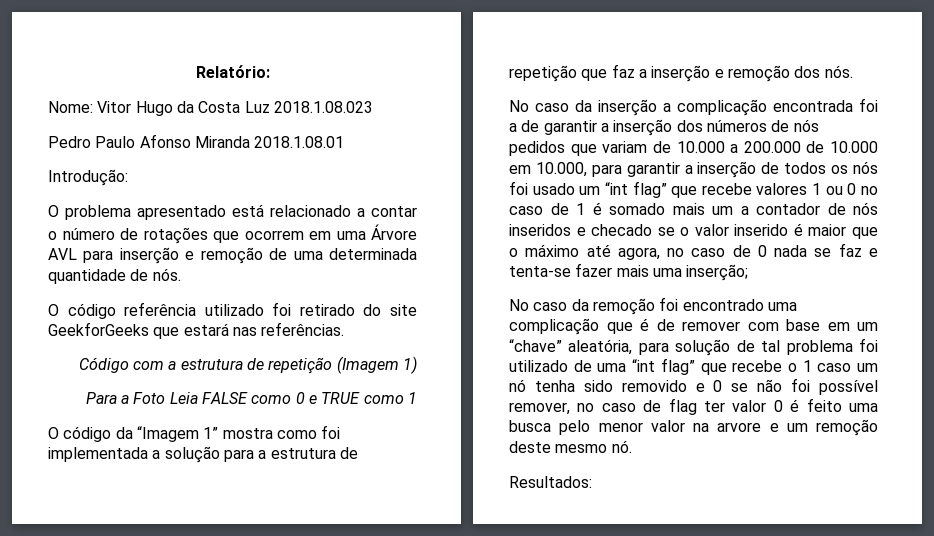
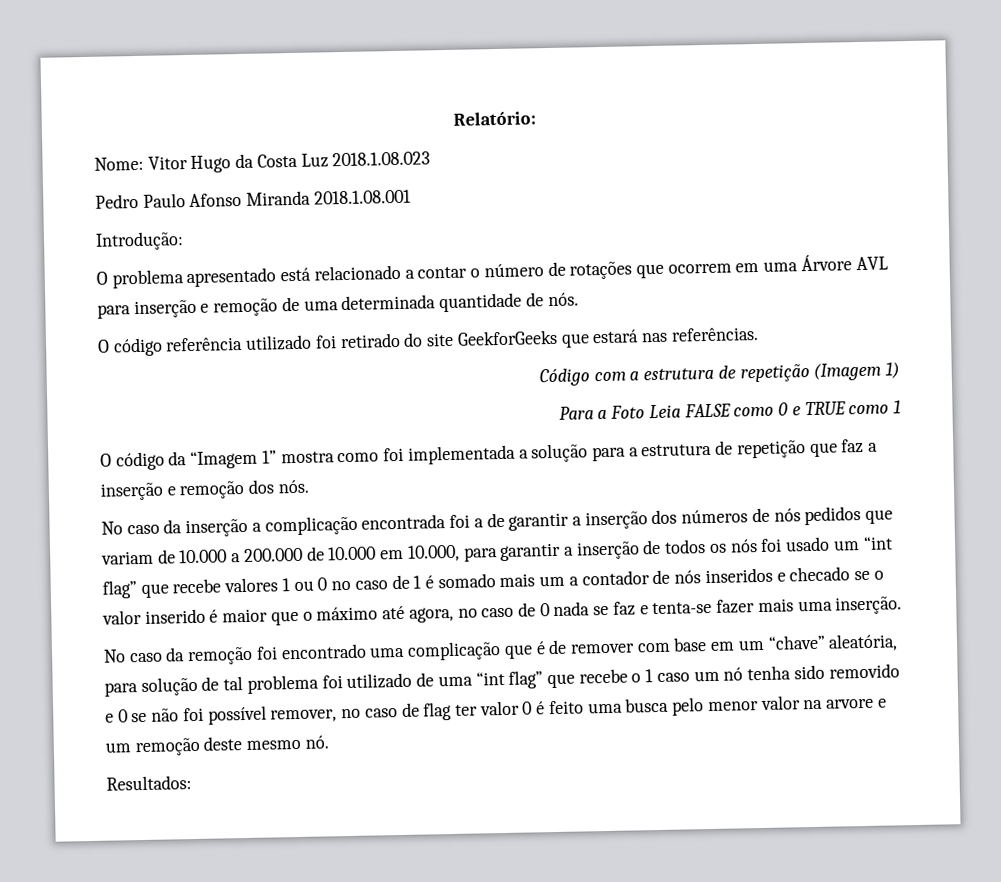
- Pedro Paulo Afonso Miranda 2018.1.08.01
+ Pedro Paulo Afonso Miranda 2018.1.08.001
- No caso da inserção a complicação encontrada foi a de garantir a inserção dos números de nós pedidos que variam de 10.000 a 200.000 de 10.000 em 10.000, para garantir a inserção de todos os nós foi usado um “int flag” que recebe valores 1 ou 0 no caso de 1 é somado mais um a contador de nós inseridos e checado se o valor inserido é maior que o máximo até agora, no caso de 0 nada se faz e tenta-se fazer mais uma inserção;
+ No caso da inserção a complicação encontrada foi a de garantir a inserção dos números de nós pedidos que variam de 10.000 a 200.000 de 10.000 em 10.000, para garantir a inserção de todos os nós foi usado um “int flag” que recebe valores 1 ou 0 no caso de 1 é somado mais um a contador de nós inseridos e checado se o valor inserido é maior que o máximo até agora, no caso de 0 nada se faz e tenta-se fazer mais uma inserção.

